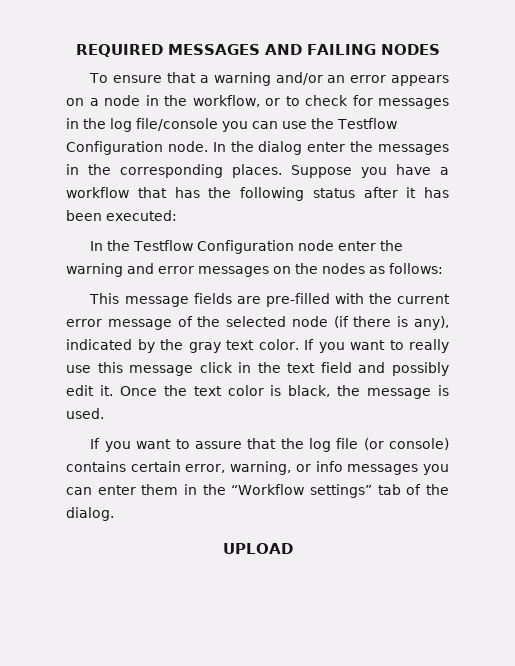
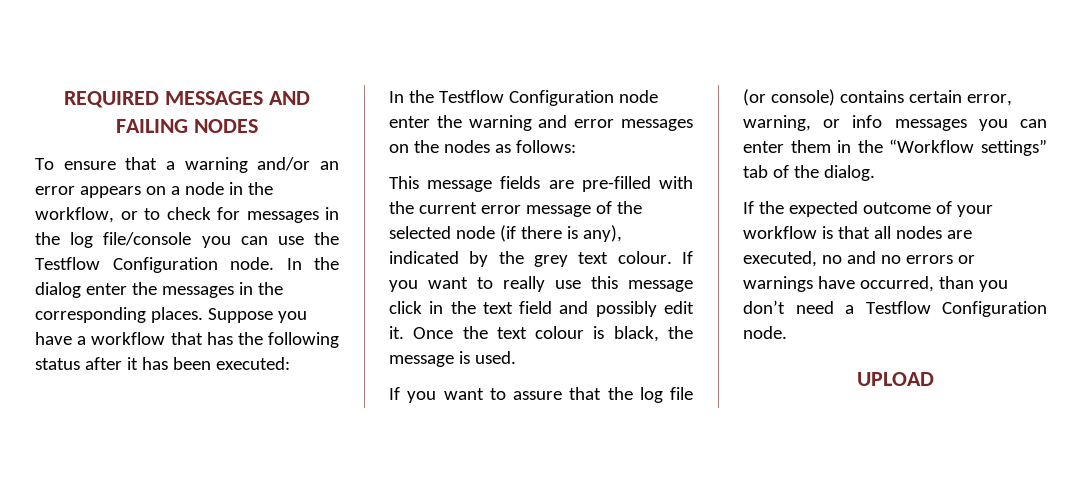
- This message fields are pre-filled with the current error message of the selected node (if there is any), indicated by the gray text color.
+ This message fields are pre-filled with the current error message of the selected node (if there is any), indicated by the grey text colour.
- Once the text color is black, the message is used.
+ Once the text colour is black, the message is used.
+ If the expected outcome of your workflow is that all nodes are executed, no and no errors or warnings have occurred, than you don’t need a Testflow Configuration node.

